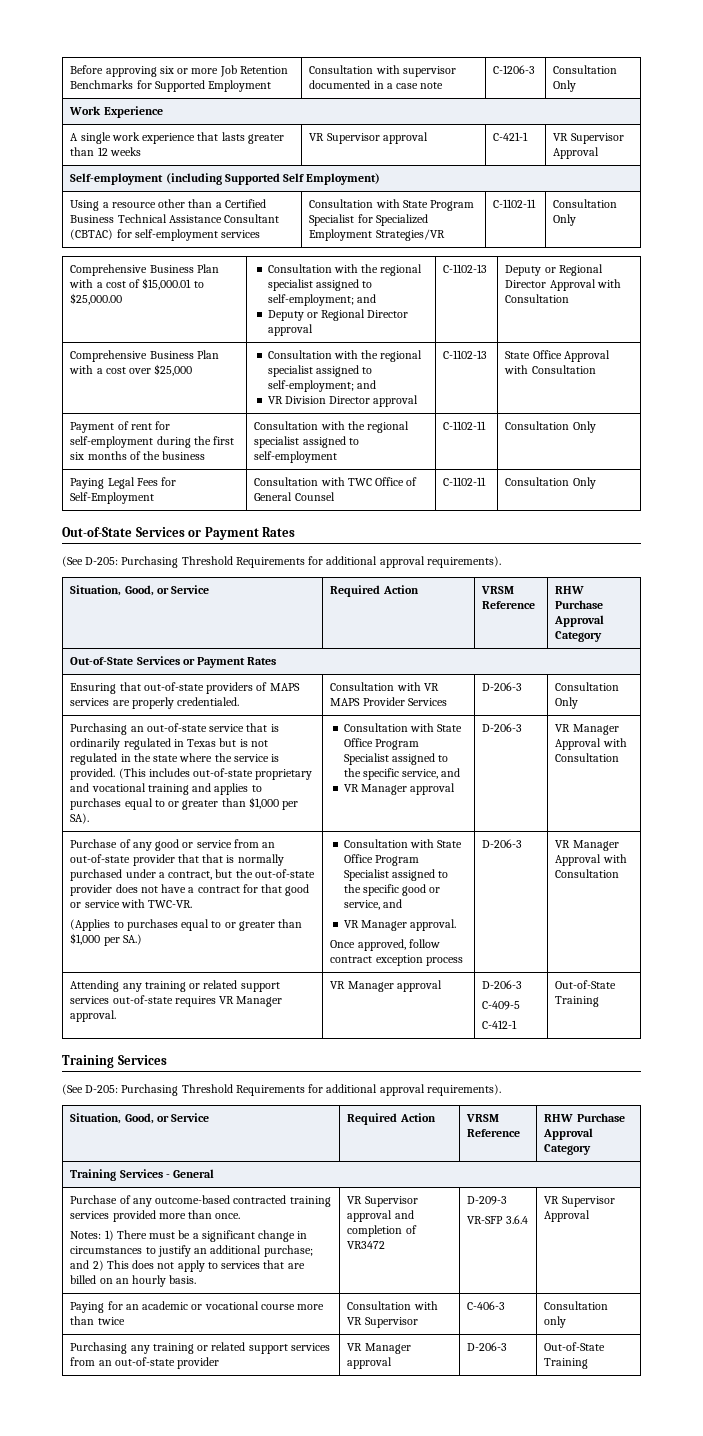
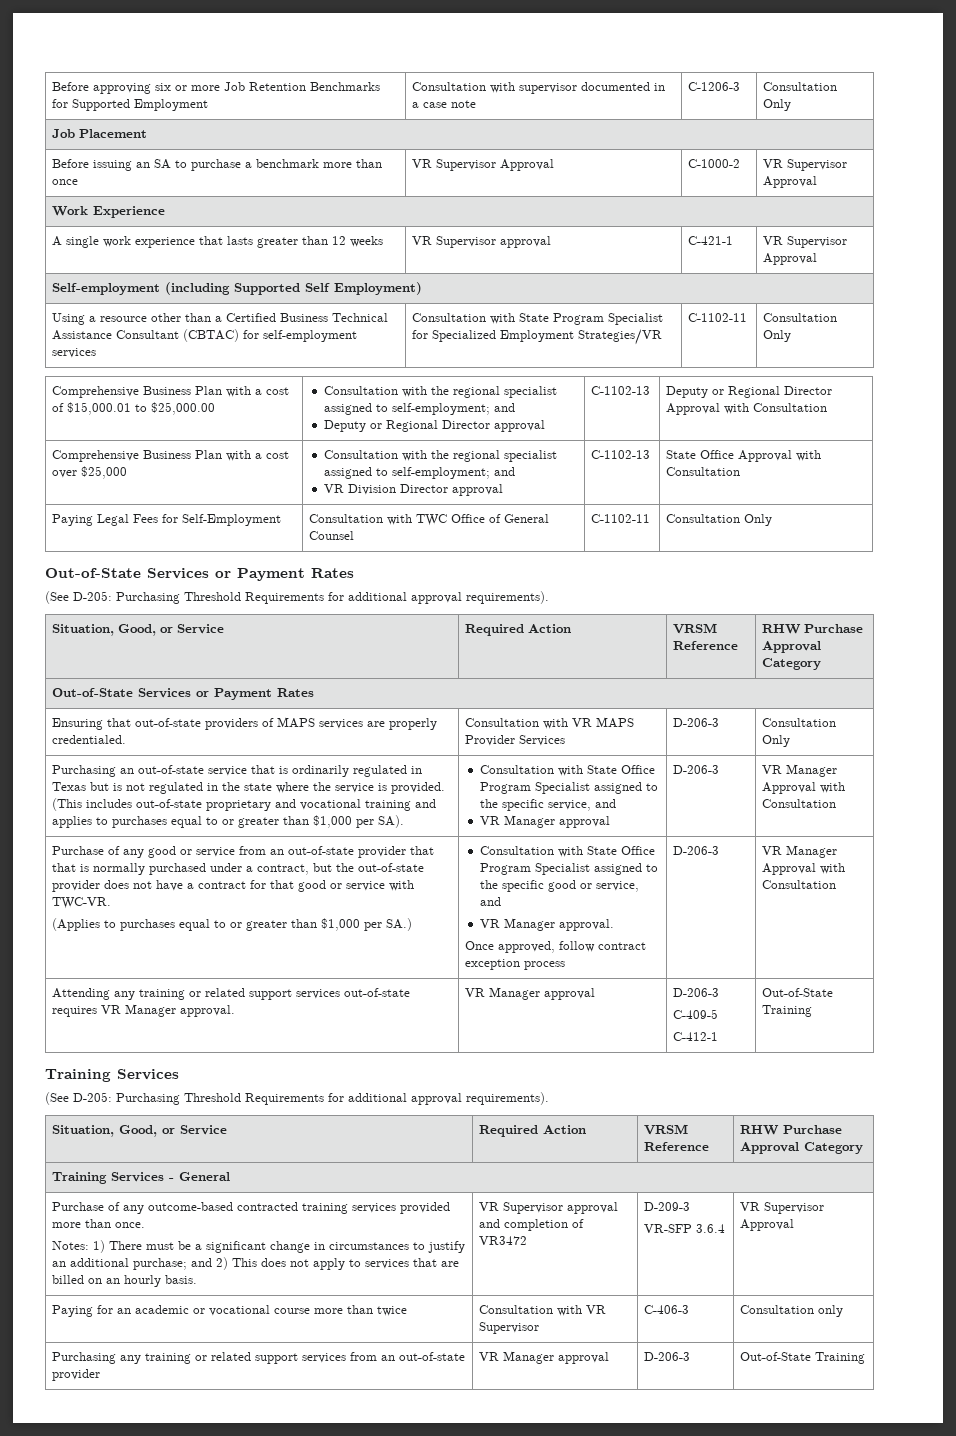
+ Job Placement
+ Before issuing an SA to purchase a benchmark more than once | VR Supervisor Approval | C-1000-2 | VR Supervisor Approval
- Payment of rent for self-employment during the first six months of the business | Consultation with the regional specialist assigned to self-employment | C-1102-11 | Consultation Only

